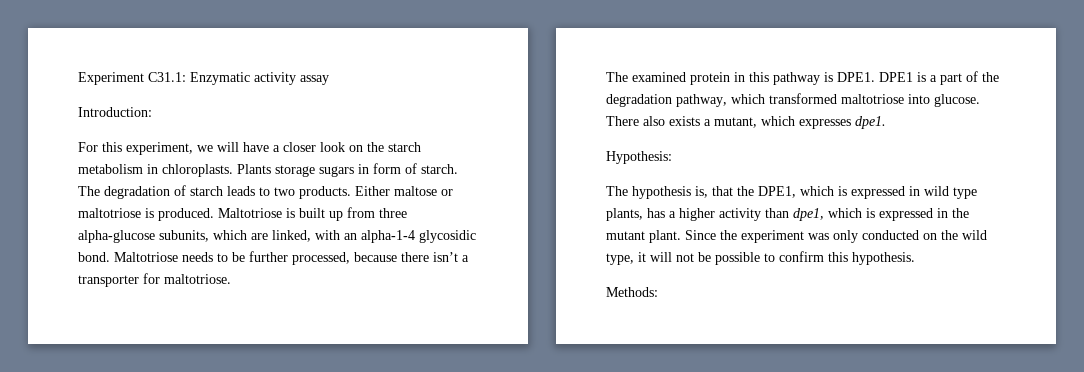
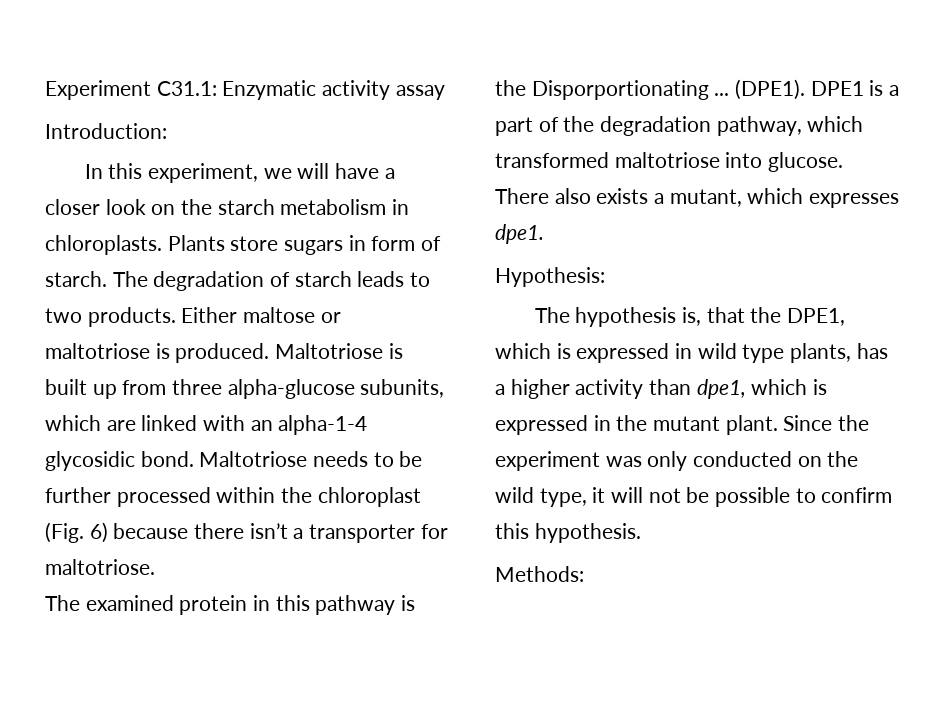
- For this experiment, we will have a closer look on the starch metabolism in chloroplasts.
+ In this experiment, we will have a closer look on the starch metabolism in chloroplasts.
- Plants storage sugars in form of starch.
+ Plants store sugars in form of starch.
- Maltotriose is built up from three alpha-glucose subunits, which are linked, with an alpha-1-4 glycosidic bond.
+ Maltotriose is built up from three alpha-glucose subunits, which are linked with an alpha-1-4 glycosidic bond.
- Maltotriose needs to be further processed, because there isn’t a transporter for maltotriose.
+ Maltotriose needs to be further processed within the chloroplast (Fig. 6) because there isn’t a transporter for maltotriose.
- The examined protein in this pathway is DPE1.
+ The examined protein in this pathway is the Disporportionating ... (DPE1).

